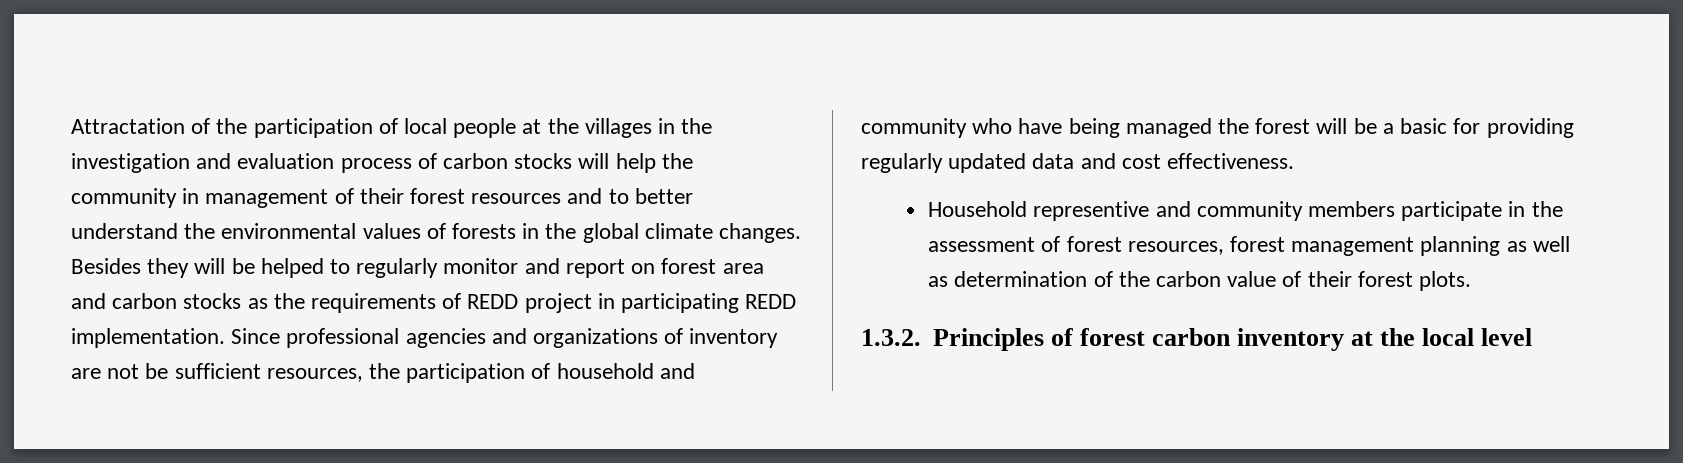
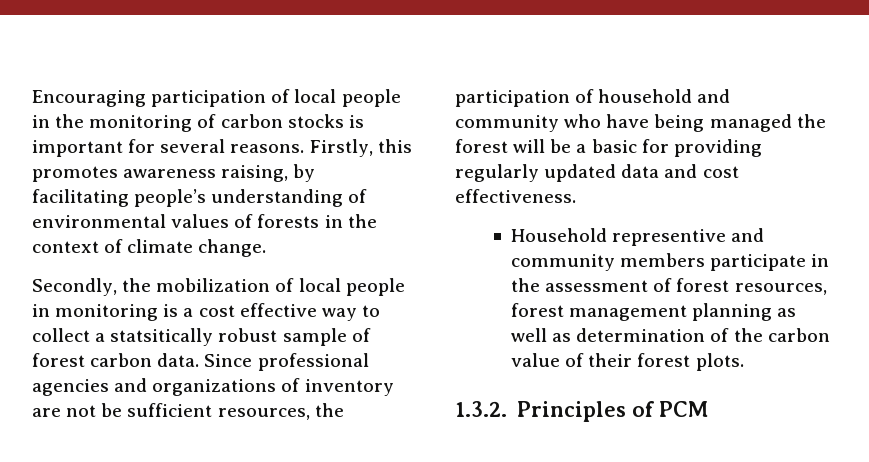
- Attractation of the participation of local people at the villages in the investigation and evaluation process of carbon stocks will help the community in management of their forest resources and to better understand the environmental values of forests in the global climate changes. Besides they will be helped to regularly monitor and report on forest area and carbon stocks as the requirements of REDD project in participating REDD implementation.
+ Encouraging participation of local people in the monitoring of carbon stocks is important for several reasons. Firstly, this promotes awareness raising, by facilitating people’s understanding of environmental values of forests in the context of climate change.
+ Secondly, the mobilization of local people in monitoring is a cost effective way to collect a statsitically robust sample of forest carbon data.
- 1.3.2. Principles of forest carbon inventory at the local level
+ 1.3.2. Principles of PCM

